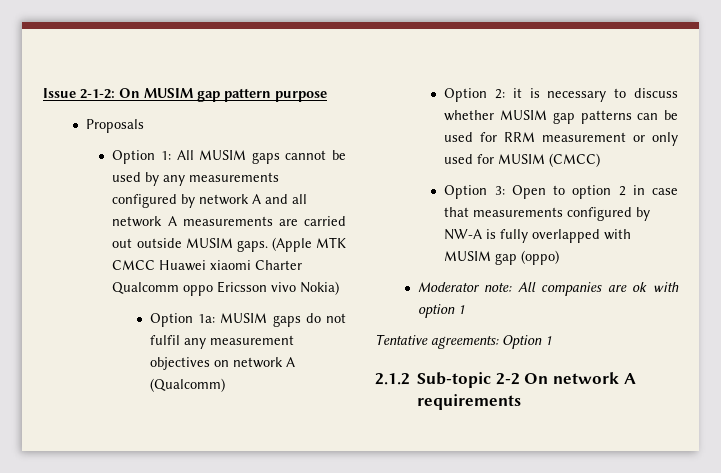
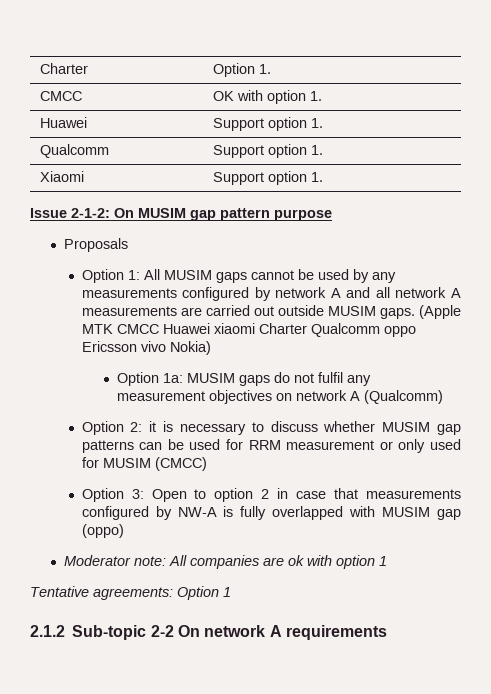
+ Charter | Option 1.
+ CMCC | OK with option 1.
+ Huawei | Support option 1.
+ Qualcomm | Support option 1.
+ Xiaomi | Support option 1.

